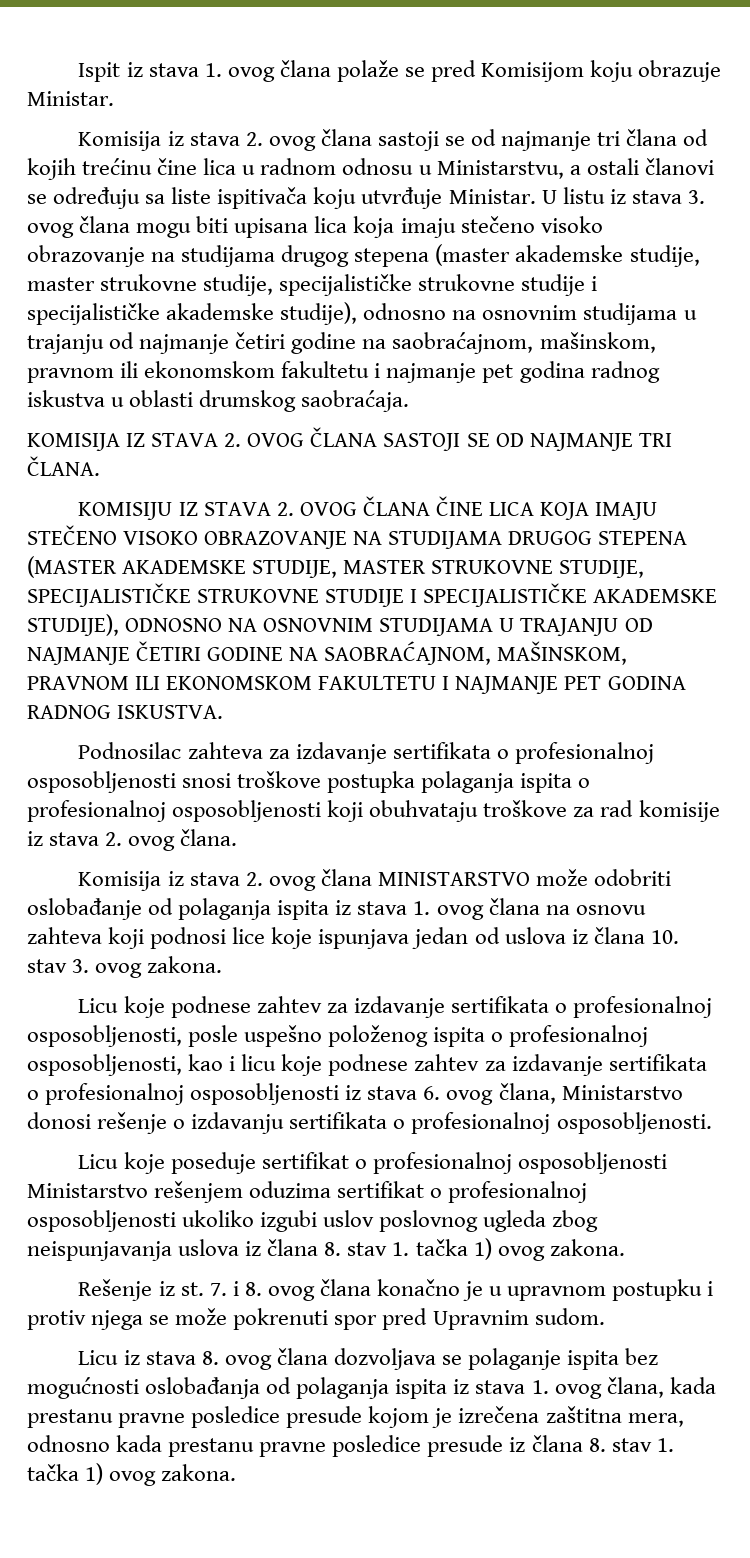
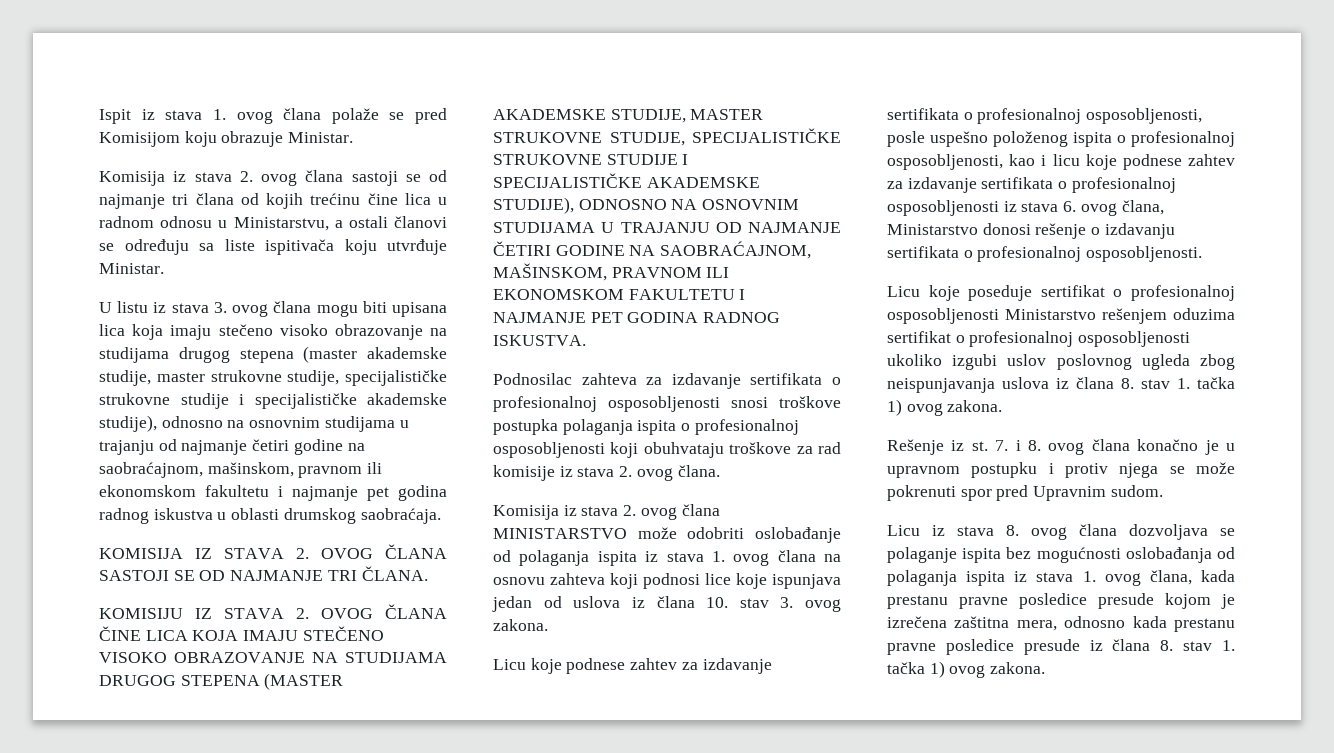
- Komisija iz stava 2. ovog člana sastoji se od najmanje tri člana od kojih trećinu čine lica u radnom odnosu u Ministarstvu, a ostali članovi se određuju sa liste ispitivača koju utvrđuje Ministar. U listu iz stava 3. ovog člana mogu biti upisana lica koja imaju stečeno visoko obrazovanje na studijama drugog stepena (master akademske studije, master strukovne studije, specijalističke strukovne studije i specijalističke akademske studije), odnosno na osnovnim studijama u trajanju od najmanje četiri godine na saobraćajnom, mašinskom, pravnom ili ekonomskom fakultetu i najmanje pet godina radnog iskustva u oblasti drumskog saobraćaja.
+ Komisija iz stava 2. ovog člana sastoji se od najmanje tri člana od kojih trećinu čine lica u radnom odnosu u Ministarstvu, a ostali članovi se određuju sa liste ispitivača koju utvrđuje Ministar.
+ U listu iz stava 3. ovog člana mogu biti upisana lica koja imaju stečeno visoko obrazovanje na studijama drugog stepena (master akademske studije, master strukovne studije, specijalističke strukovne studije i specijalističke akademske studije), odnosno na osnovnim studijama u trajanju od najmanje četiri godine na saobraćajnom, mašinskom, pravnom ili ekonomskom fakultetu i najmanje pet godina radnog iskustva u oblasti drumskog saobraćaja.

